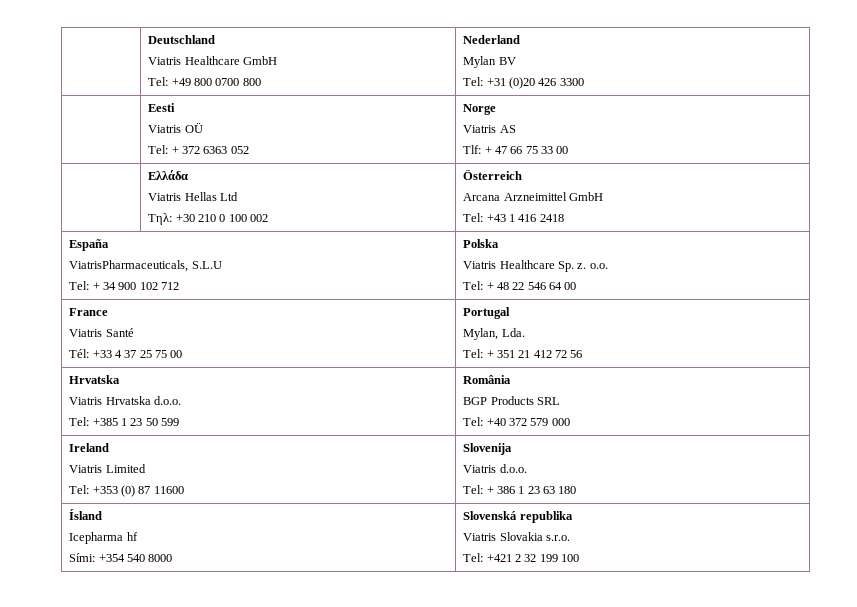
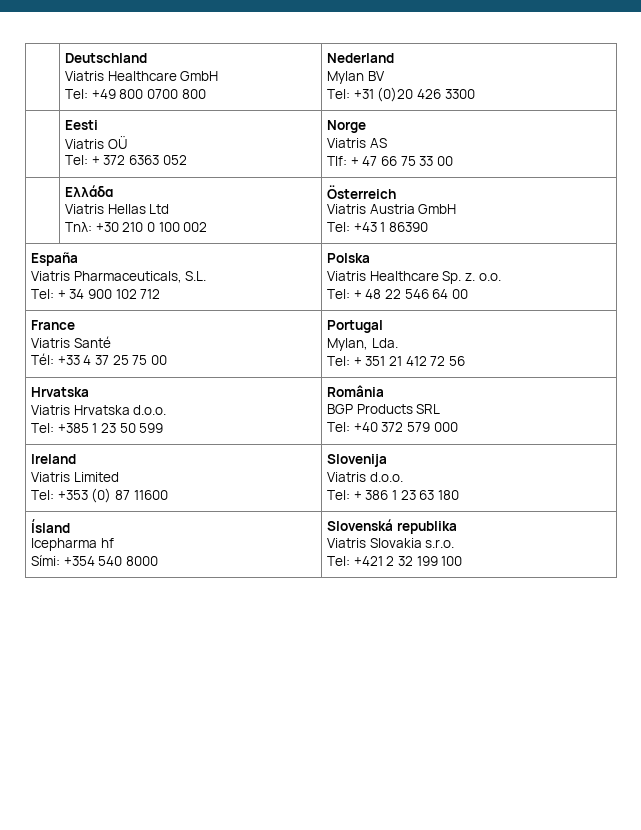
  | Ελλάδα
  Viatris Hellas Ltd
  Τηλ: +30 210 0 100 002 | Österreich
- Arcana Arzneimittel GmbH
- Tel: +43 1 416 2418
+ Viatris Austria GmbH
+ Tel: +43 1 86390
  España
- ViatrisPharmaceuticals, S.L.U
+ Viatris Pharmaceuticals, S.L.

